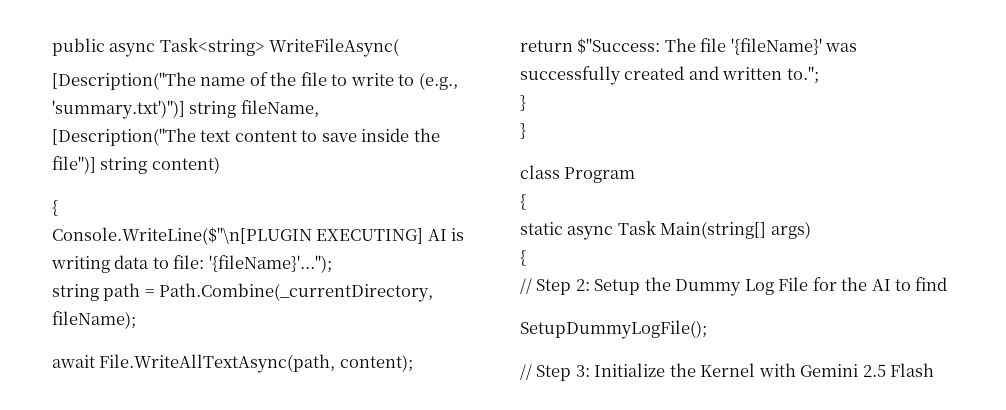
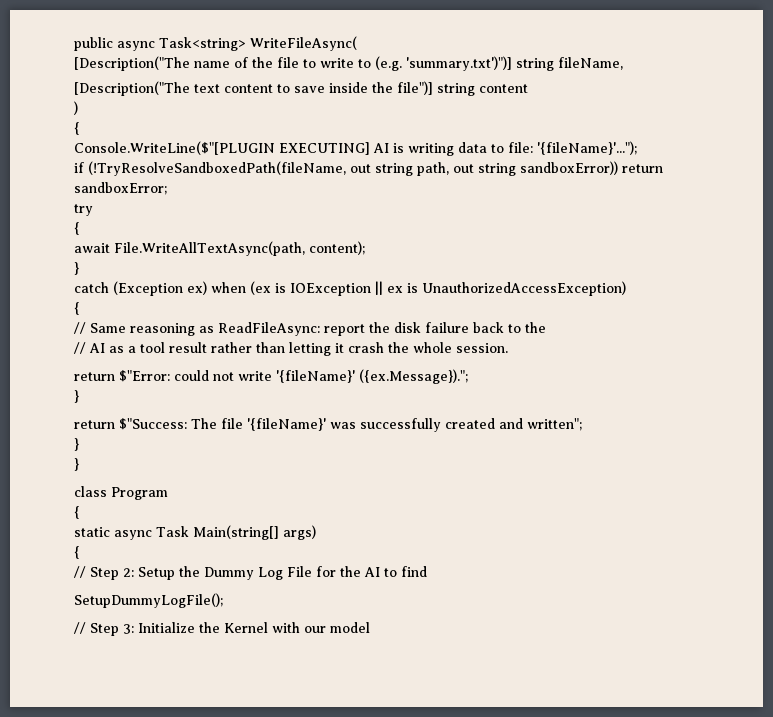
- [Description("The name of the file to write to (e.g., 'summary.txt')")] string fileName,
+ [Description("The name of the file to write to (e.g. 'summary.txt')")] string fileName,
- [Description("The text content to save inside the file")] string content)
+ [Description("The text content to save inside the file")] string content
+ )
  {
- Console.WriteLine($"\n[PLUGIN EXECUTING] AI is writing data to file: '{fileName}'...");
+ Console.WriteLine($"[PLUGIN EXECUTING] AI is writing data to file: '{fileName}'...");
- string path = Path.Combine(_currentDirectory, fileName);
+ if (!TryResolveSandboxedPath(fileName, out string path, out string sandboxError)) return sandboxError;
+ try
+ {
  await File.WriteAllTextAsync(path, content);
+ }
+ catch (Exception ex) when (ex is IOException || ex is UnauthorizedAccessException)
+ {
+ // Same reasoning as ReadFileAsync: report the disk failure back to the
+ // AI as a tool result rather than letting it crash the whole session.
+ return $"Error: could not write '{fileName}' ({ex.Message}).";
+ }
- return $"Success: The file '{fileName}' was successfully created and written to.";
+ return $"Success: The file '{fileName}' was successfully created and written";
- // Step 3: Initialize the Kernel with Gemini 2.5 Flash
+ // Step 3: Initialize the Kernel with our model

